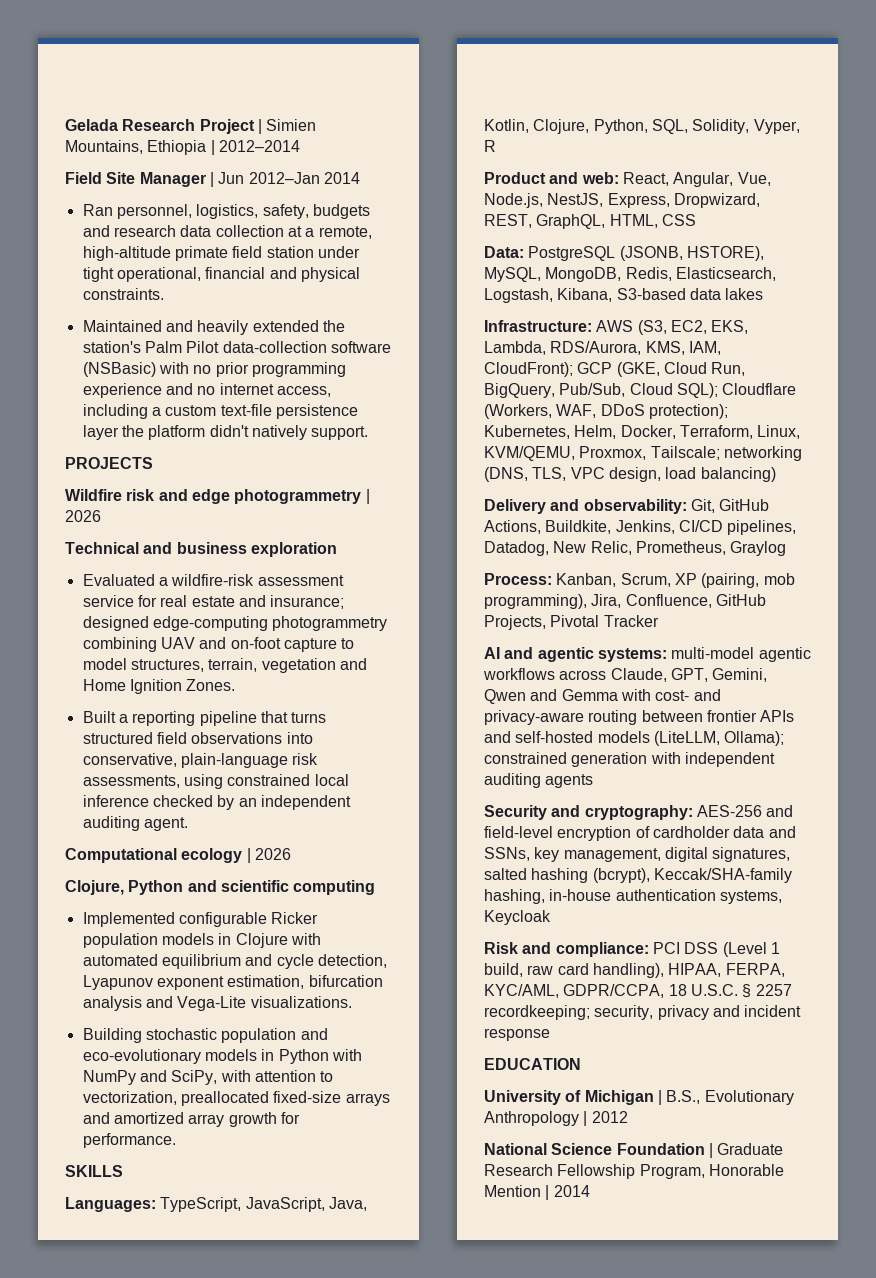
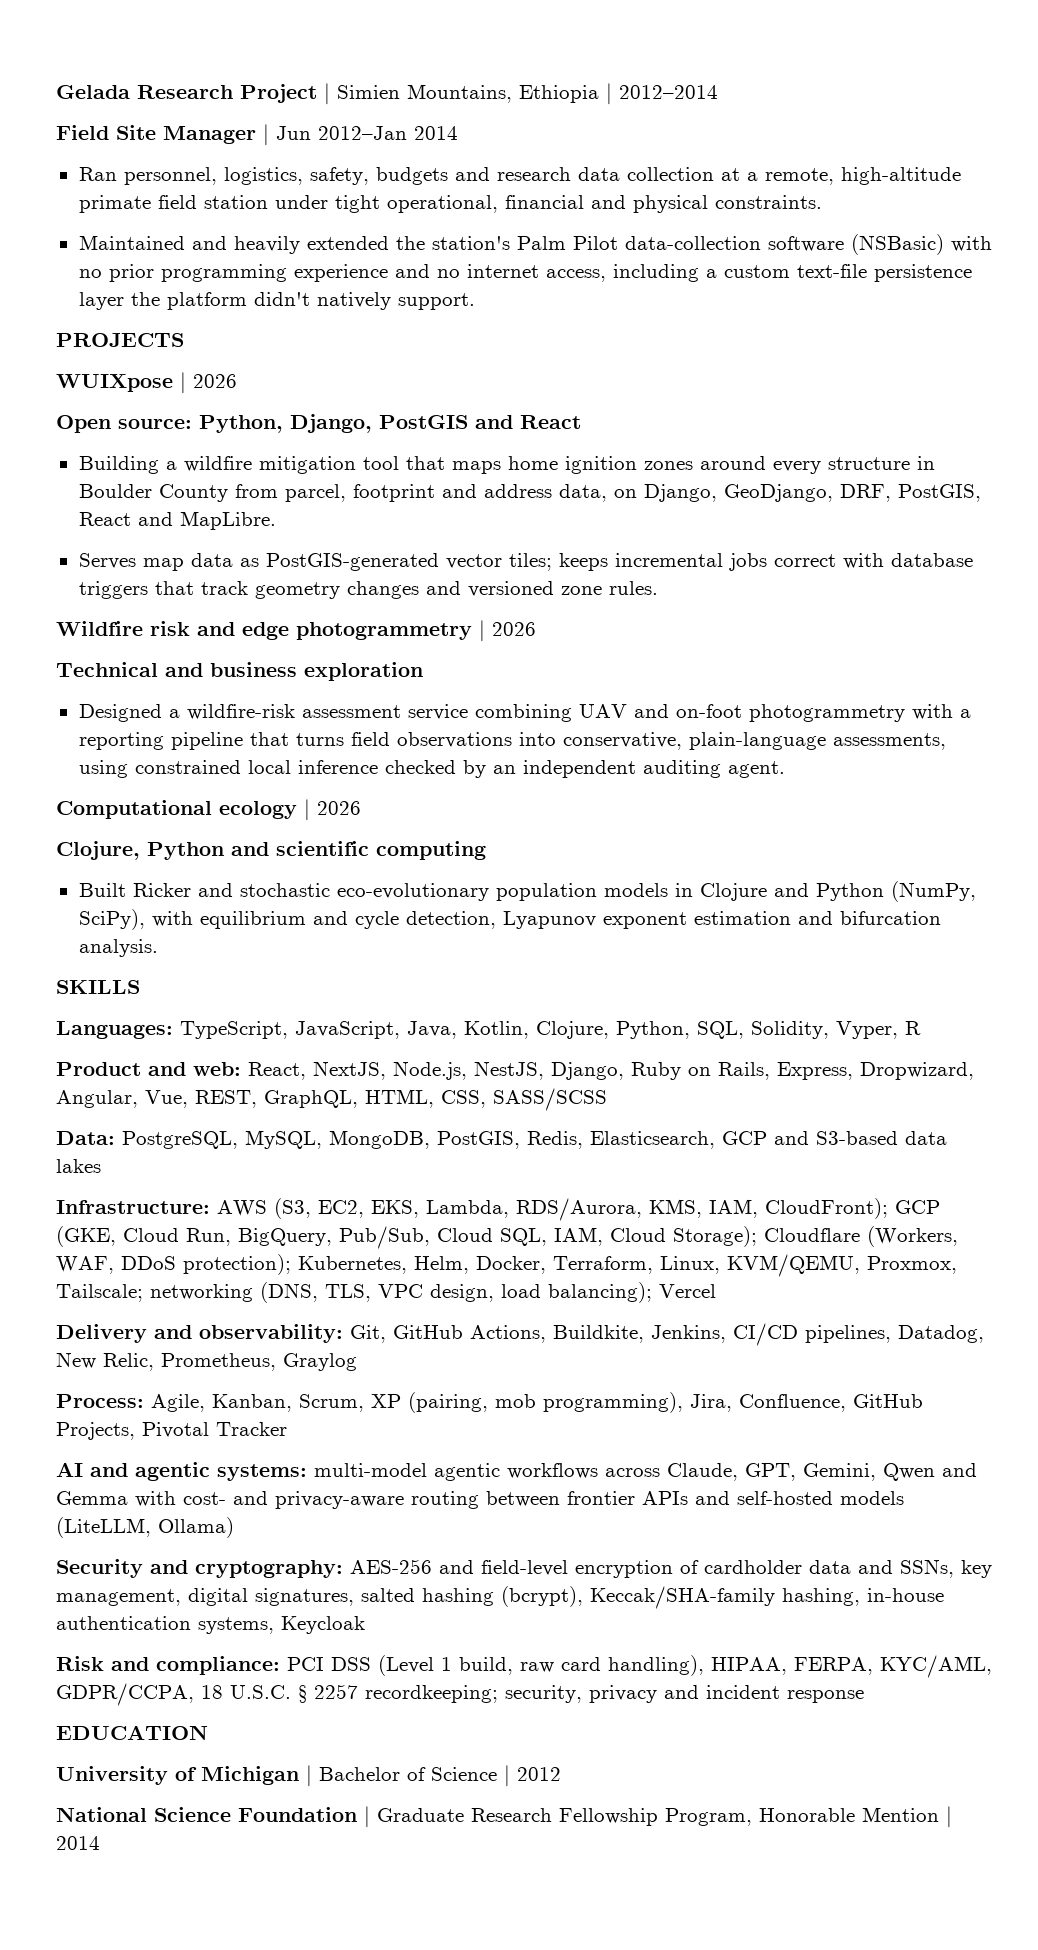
+ WUIXpose | 2026
+ Open source: Python, Django, PostGIS and React
+ Building a wildfire mitigation tool that maps home ignition zones around every structure in Boulder County from parcel, footprint and address data, on Django, GeoDjango, DRF, PostGIS, React and MapLibre.
+ Serves map data as PostGIS-generated vector tiles; keeps incremental jobs correct with database triggers that track geometry changes and versioned zone rules.
- Evaluated a wildfire-risk assessment service for real estate and insurance; designed edge-computing photogrammetry combining UAV and on-foot capture to model structures, terrain, vegetation and Home Ignition Zones.
- Built a reporting pipeline that turns structured field observations into conservative, plain-language risk assessments, using constrained local inference checked by an independent auditing agent.
+ Designed a wildfire-risk assessment service combining UAV and on-foot photogrammetry with a reporting pipeline that turns field observations into conservative, plain-language assessments, using constrained local inference checked by an independent auditing agent.
- Implemented configurable Ricker population models in Clojure with automated equilibrium and cycle detection, Lyapunov exponent estimation, bifurcation analysis and Vega-Lite visualizations.
- Building stochastic population and eco-evolutionary models in Python with NumPy and SciPy, with attention to vectorization, preallocated fixed-size arrays and amortized array growth for performance.
+ Built Ricker and stochastic eco-evolutionary population models in Clojure and Python (NumPy, SciPy), with equilibrium and cycle detection, Lyapunov exponent estimation and bifurcation analysis.
- Product and web: React, Angular, Vue, Node.js, NestJS, Express, Dropwizard, REST, GraphQL, HTML, CSS
+ Product and web: React, NextJS, Node.js, NestJS, Django, Ruby on Rails, Express, Dropwizard, Angular, Vue, REST, GraphQL, HTML, CSS, SASS/SCSS
- Data: PostgreSQL (JSONB, HSTORE), MySQL, MongoDB, Redis, Elasticsearch, Logstash, Kibana, S3-based data lakes
+ Data: PostgreSQL, MySQL, MongoDB, PostGIS, Redis, Elasticsearch, GCP and S3-based data lakes
- Infrastructure: AWS (S3, EC2, EKS, Lambda, RDS/Aurora, KMS, IAM, CloudFront); GCP (GKE, Cloud Run, BigQuery, Pub/Sub, Cloud SQL); Cloudflare (Workers, WAF, DDoS protection); Kubernetes, Helm, Docker, Terraform, Linux, KVM/QEMU, Proxmox, Tailscale; networking (DNS, TLS, VPC design, load balancing)
+ Infrastructure: AWS (S3, EC2, EKS, Lambda, RDS/Aurora, KMS, IAM, CloudFront); GCP (GKE, Cloud Run, BigQuery, Pub/Sub, Cloud SQL, IAM, Cloud Storage); Cloudflare (Workers, WAF, DDoS protection); Kubernetes, Helm, Docker, Terraform, Linux, KVM/QEMU, Proxmox, Tailscale; networking (DNS, TLS, VPC design, load balancing); Vercel
- Process: Kanban, Scrum, XP (pairing, mob programming), Jira, Confluence, GitHub Projects, Pivotal Tracker
+ Process: Agile, Kanban, Scrum, XP (pairing, mob programming), Jira, Confluence, GitHub Projects, Pivotal Tracker
- AI and agentic systems: multi-model agentic workflows across Claude, GPT, Gemini, Qwen and Gemma with cost- and privacy-aware routing between frontier APIs and self-hosted models (LiteLLM, Ollama); constrained generation with independent auditing agents
+ AI and agentic systems: multi-model agentic workflows across Claude, GPT, Gemini, Qwen and Gemma with cost- and privacy-aware routing between frontier APIs and self-hosted models (LiteLLM, Ollama)
- University of Michigan | B.S., Evolutionary Anthropology | 2012
+ University of Michigan | Bachelor of Science | 2012

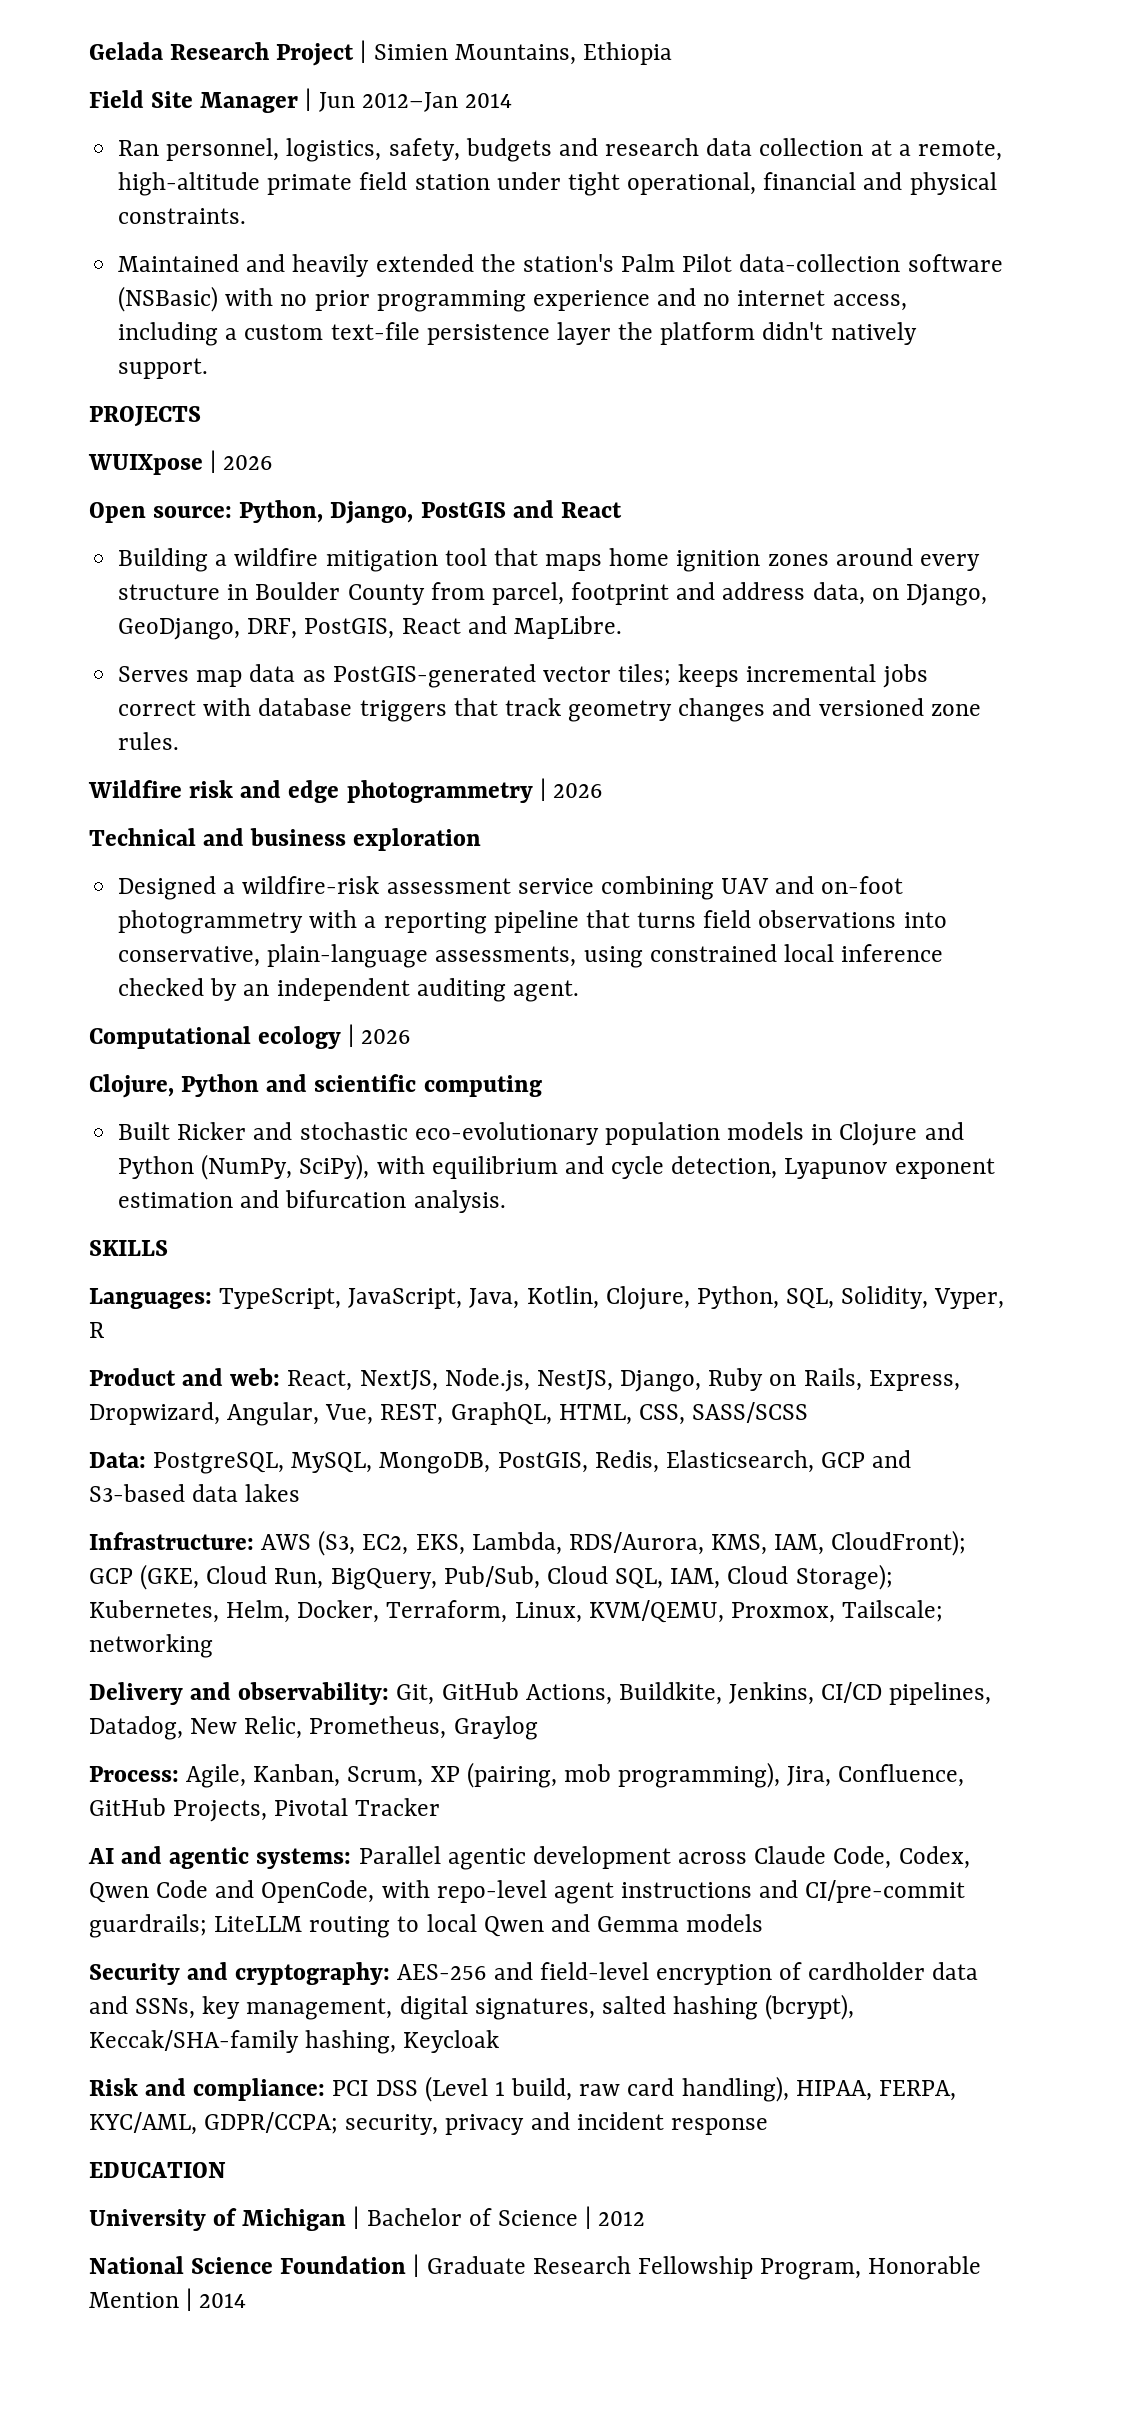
- Gelada Research Project | Simien Mountains, Ethiopia | 2012–2014
+ Gelada Research Project | Simien Mountains, Ethiopia
- Infrastructure: AWS (S3, EC2, EKS, Lambda, RDS/Aurora, KMS, IAM, CloudFront); GCP (GKE, Cloud Run, BigQuery, Pub/Sub, Cloud SQL, IAM, Cloud Storage); Cloudflare (Workers, WAF, DDoS protection); Kubernetes, Helm, Docker, Terraform, Linux, KVM/QEMU, Proxmox, Tailscale; networking (DNS, TLS, VPC design, load balancing); Vercel
+ Infrastructure: AWS (S3, EC2, EKS, Lambda, RDS/Aurora, KMS, IAM, CloudFront); GCP (GKE, Cloud Run, BigQuery, Pub/Sub, Cloud SQL, IAM, Cloud Storage); Kubernetes, Helm, Docker, Terraform, Linux, KVM/QEMU, Proxmox, Tailscale; networking
- AI and agentic systems: multi-model agentic workflows across Claude, GPT, Gemini, Qwen and Gemma with cost- and privacy-aware routing between frontier APIs and self-hosted models (LiteLLM, Ollama)
+ AI and agentic systems: Parallel agentic development across Claude Code, Codex, Qwen Code and OpenCode, with repo-level agent instructions and CI/pre-commit guardrails; LiteLLM routing to local Qwen and Gemma models
- Security and cryptography: AES-256 and field-level encryption of cardholder data and SSNs, key management, digital signatures, salted hashing (bcrypt), Keccak/SHA-family hashing, in-house authentication systems, Keycloak
+ Security and cryptography: AES-256 and field-level encryption of cardholder data and SSNs, key management, digital signatures, salted hashing (bcrypt), Keccak/SHA-family hashing, Keycloak
- Risk and compliance: PCI DSS (Level 1 build, raw card handling), HIPAA, FERPA, KYC/AML, GDPR/CCPA, 18 U.S.C. § 2257 recordkeeping; security, privacy and incident response
+ Risk and compliance: PCI DSS (Level 1 build, raw card handling), HIPAA, FERPA, KYC/AML, GDPR/CCPA; security, privacy and incident response

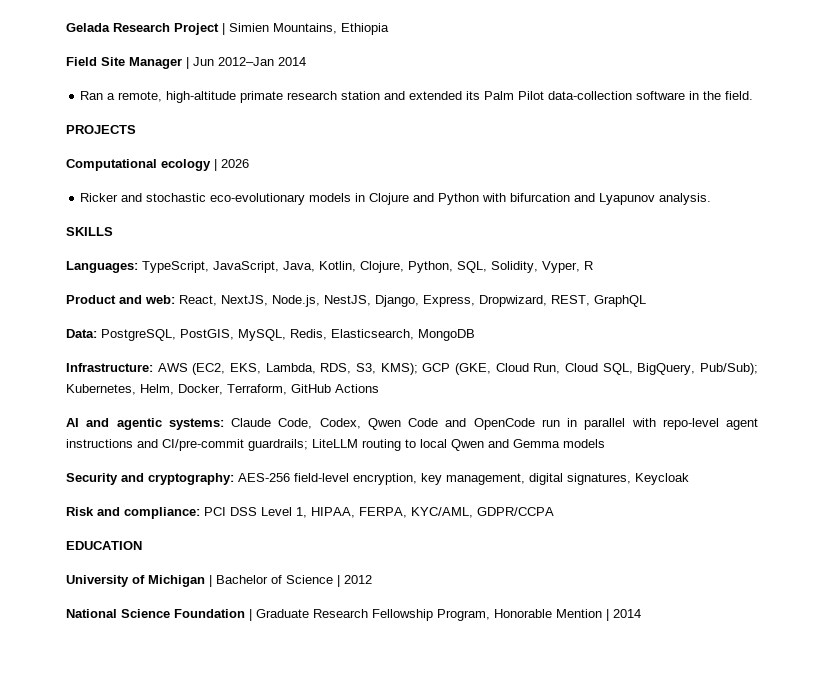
- Ran personnel, logistics, safety, budgets and research data collection at a remote, high-altitude primate field station under tight operational, financial and physical constraints.
- Maintained and heavily extended the station's Palm Pilot data-collection software (NSBasic) with no prior programming experience and no internet access, including a custom text-file persistence layer the platform didn't natively support.
+ Ran a remote, high-altitude primate research station and extended its Palm Pilot data-collection software in the field.
  PROJECTS
- WUIXpose | 2026
- Open source: Python, Django, PostGIS and React
- Building a wildfire mitigation tool that maps home ignition zones around every structure in Boulder County from parcel, footprint and address data, on Django, GeoDjango, DRF, PostGIS, React and MapLibre.
- Serves map data as PostGIS-generated vector tiles; keeps incremental jobs correct with database triggers that track geometry changes and versioned zone rules.
- Wildfire risk and edge photogrammetry | 2026
- Technical and business exploration
- Designed a wildfire-risk assessment service combining UAV and on-foot photogrammetry with a reporting pipeline that turns field observations into conservative, plain-language assessments, using constrained local inference checked by an independent auditing agent.
  Computational ecology | 2026
- Clojure, Python and scientific computing
- Built Ricker and stochastic eco-evolutionary population models in Clojure and Python (NumPy, SciPy), with equilibrium and cycle detection, Lyapunov exponent estimation and bifurcation analysis.
+ Ricker and stochastic eco-evolutionary models in Clojure and Python with bifurcation and Lyapunov analysis.
- Product and web: React, NextJS, Node.js, NestJS, Django, Ruby on Rails, Express, Dropwizard, Angular, Vue, REST, GraphQL, HTML, CSS, SASS/SCSS
- Data: PostgreSQL, MySQL, MongoDB, PostGIS, Redis, Elasticsearch, GCP and S3-based data lakes
- Infrastructure: AWS (S3, EC2, EKS, Lambda, RDS/Aurora, KMS, IAM, CloudFront); GCP (GKE, Cloud Run, BigQuery, Pub/Sub, Cloud SQL, IAM, Cloud Storage); Kubernetes, Helm, Docker, Terraform, Linux, KVM/QEMU, Proxmox, Tailscale; networking
- Delivery and observability: Git, GitHub Actions, Buildkite, Jenkins, CI/CD pipelines, Datadog, New Relic, Prometheus, Graylog
- Process: Agile, Kanban, Scrum, XP (pairing, mob programming), Jira, Confluence, GitHub Projects, Pivotal Tracker
+ Product and web: React, NextJS, Node.js, NestJS, Django, Express, Dropwizard, REST, GraphQL
+ Data: PostgreSQL, PostGIS, MySQL, Redis, Elasticsearch, MongoDB
+ Infrastructure: AWS (EC2, EKS, Lambda, RDS, S3, KMS); GCP (GKE, Cloud Run, Cloud SQL, BigQuery, Pub/Sub); Kubernetes, Helm, Docker, Terraform, GitHub Actions
- AI and agentic systems: Parallel agentic development across Claude Code, Codex, Qwen Code and OpenCode, with repo-level agent instructions and CI/pre-commit guardrails; LiteLLM routing to local Qwen and Gemma models
+ AI and agentic systems: Claude Code, Codex, Qwen Code and OpenCode run in parallel with repo-level agent instructions and CI/pre-commit guardrails; LiteLLM routing to local Qwen and Gemma models
- Security and cryptography: AES-256 and field-level encryption of cardholder data and SSNs, key management, digital signatures, salted hashing (bcrypt), Keccak/SHA-family hashing, Keycloak
+ Security and cryptography: AES-256 field-level encryption, key management, digital signatures, Keycloak
- Risk and compliance: PCI DSS (Level 1 build, raw card handling), HIPAA, FERPA, KYC/AML, GDPR/CCPA; security, privacy and incident response
+ Risk and compliance: PCI DSS Level 1, HIPAA, FERPA, KYC/AML, GDPR/CCPA

